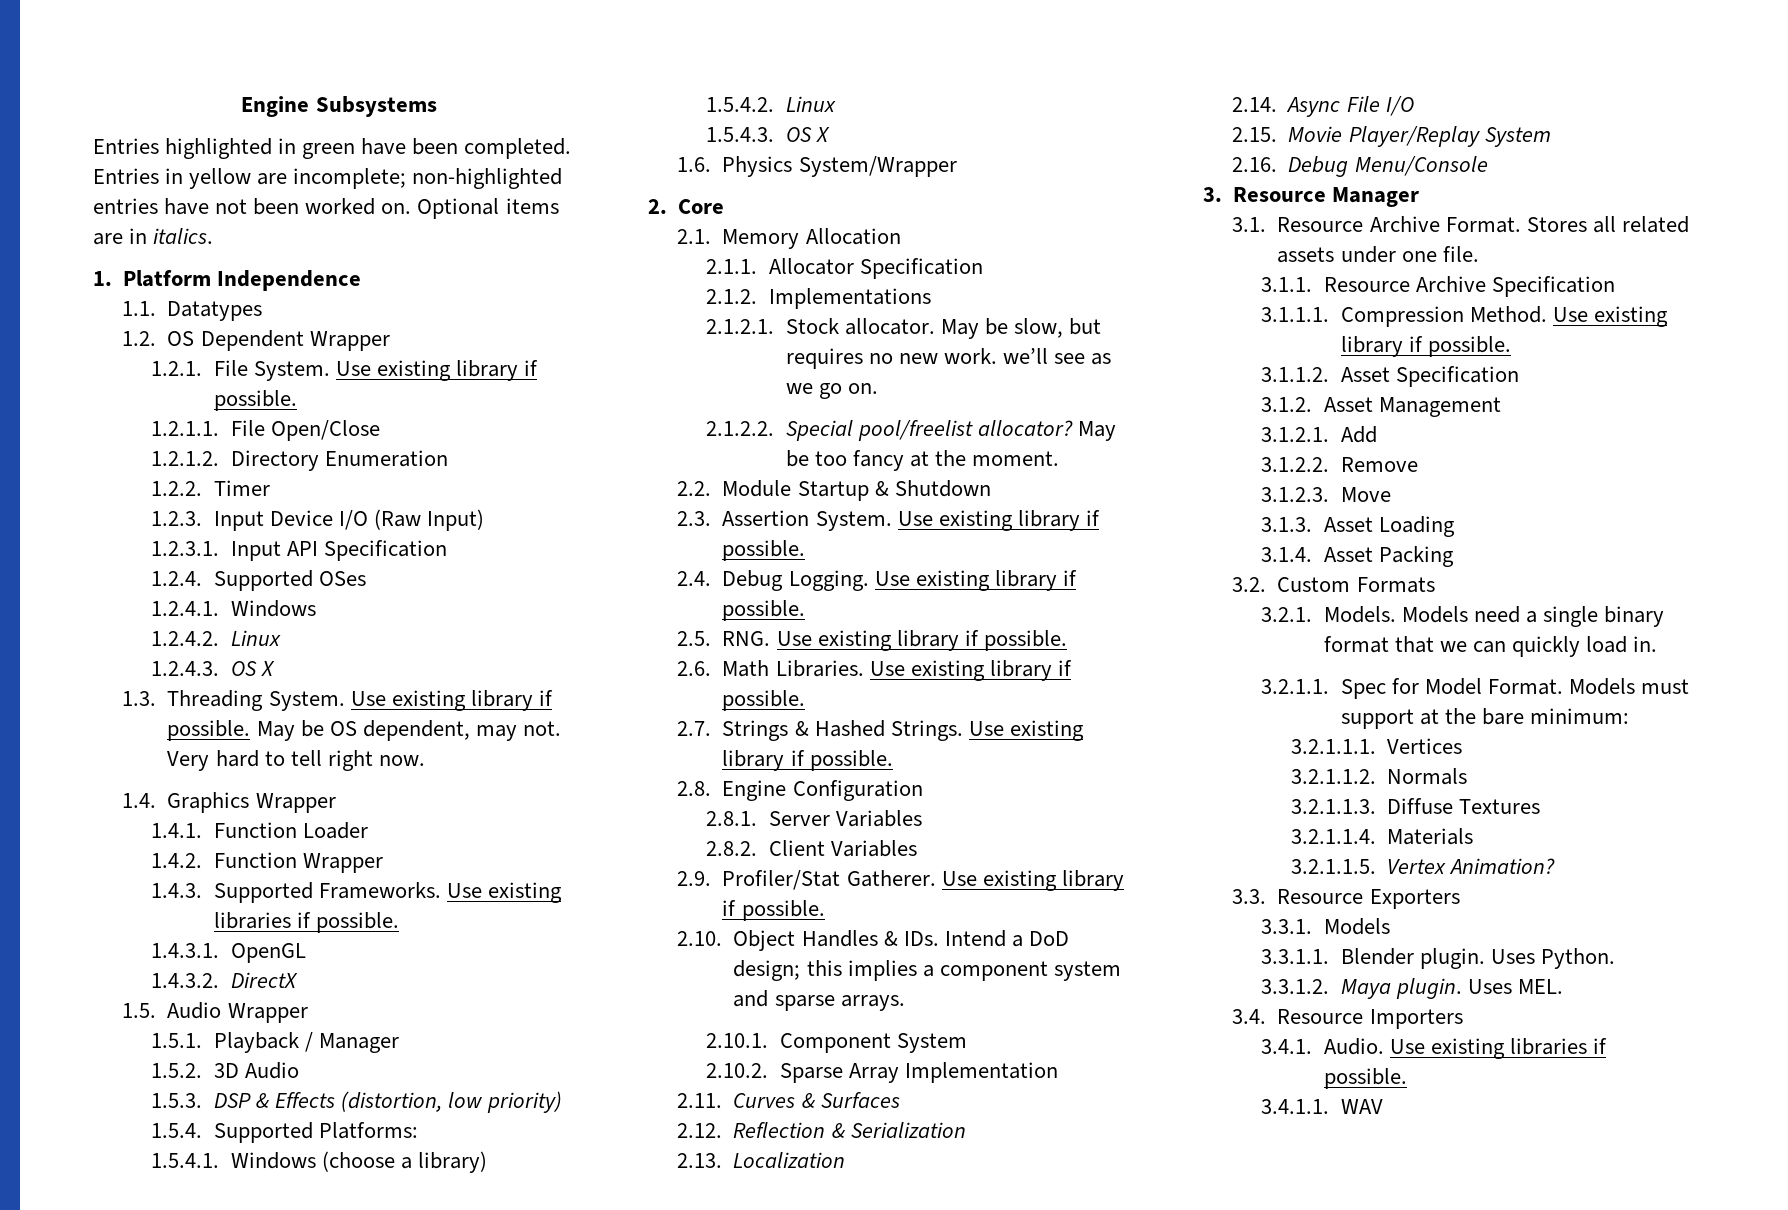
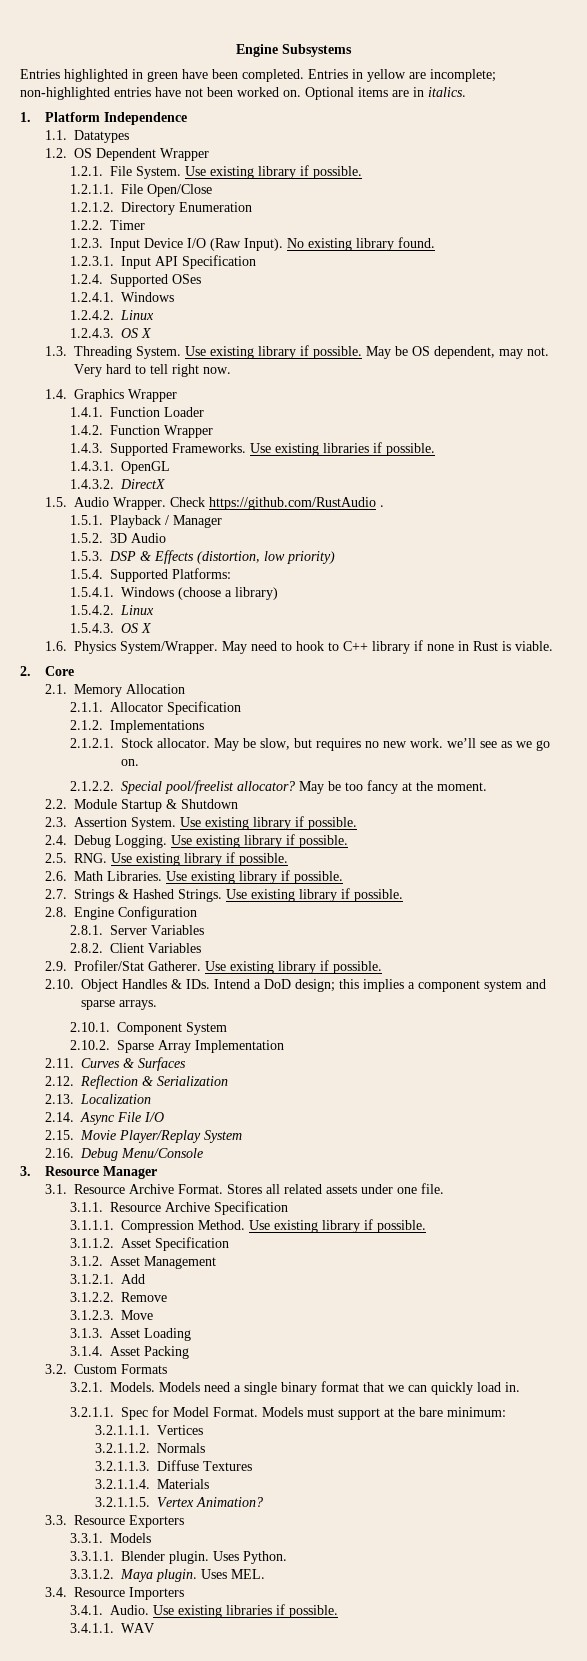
- 1.2.3. Input Device I/O (Raw Input)
+ 1.2.3. Input Device I/O (Raw Input). No existing library found.
- 1.5. Audio Wrapper
+ 1.5. Audio Wrapper. Check https://github.com/RustAudio .
- 1.6. Physics System/Wrapper
+ 1.6. Physics System/Wrapper. May need to hook to C++ library if none in Rust is viable.

